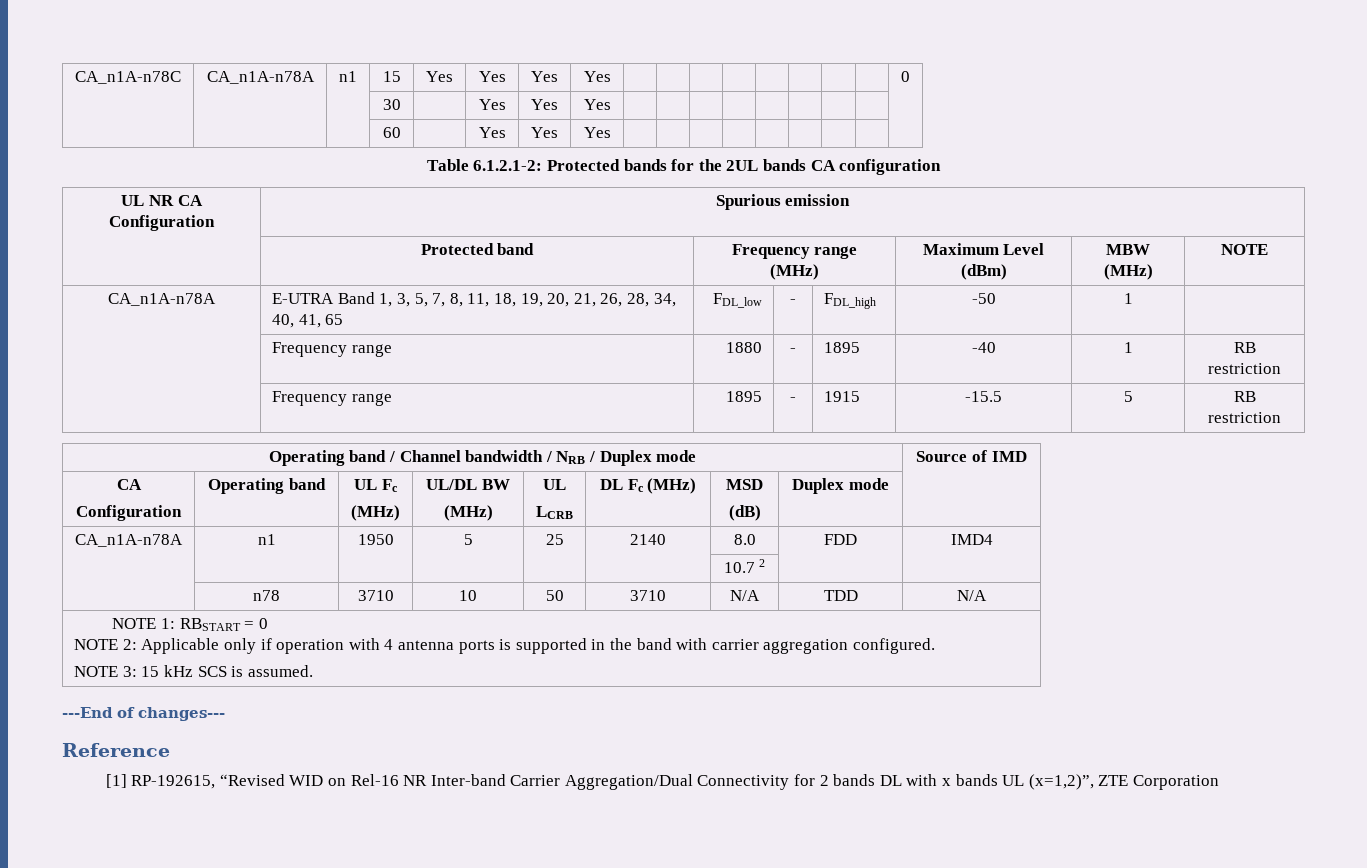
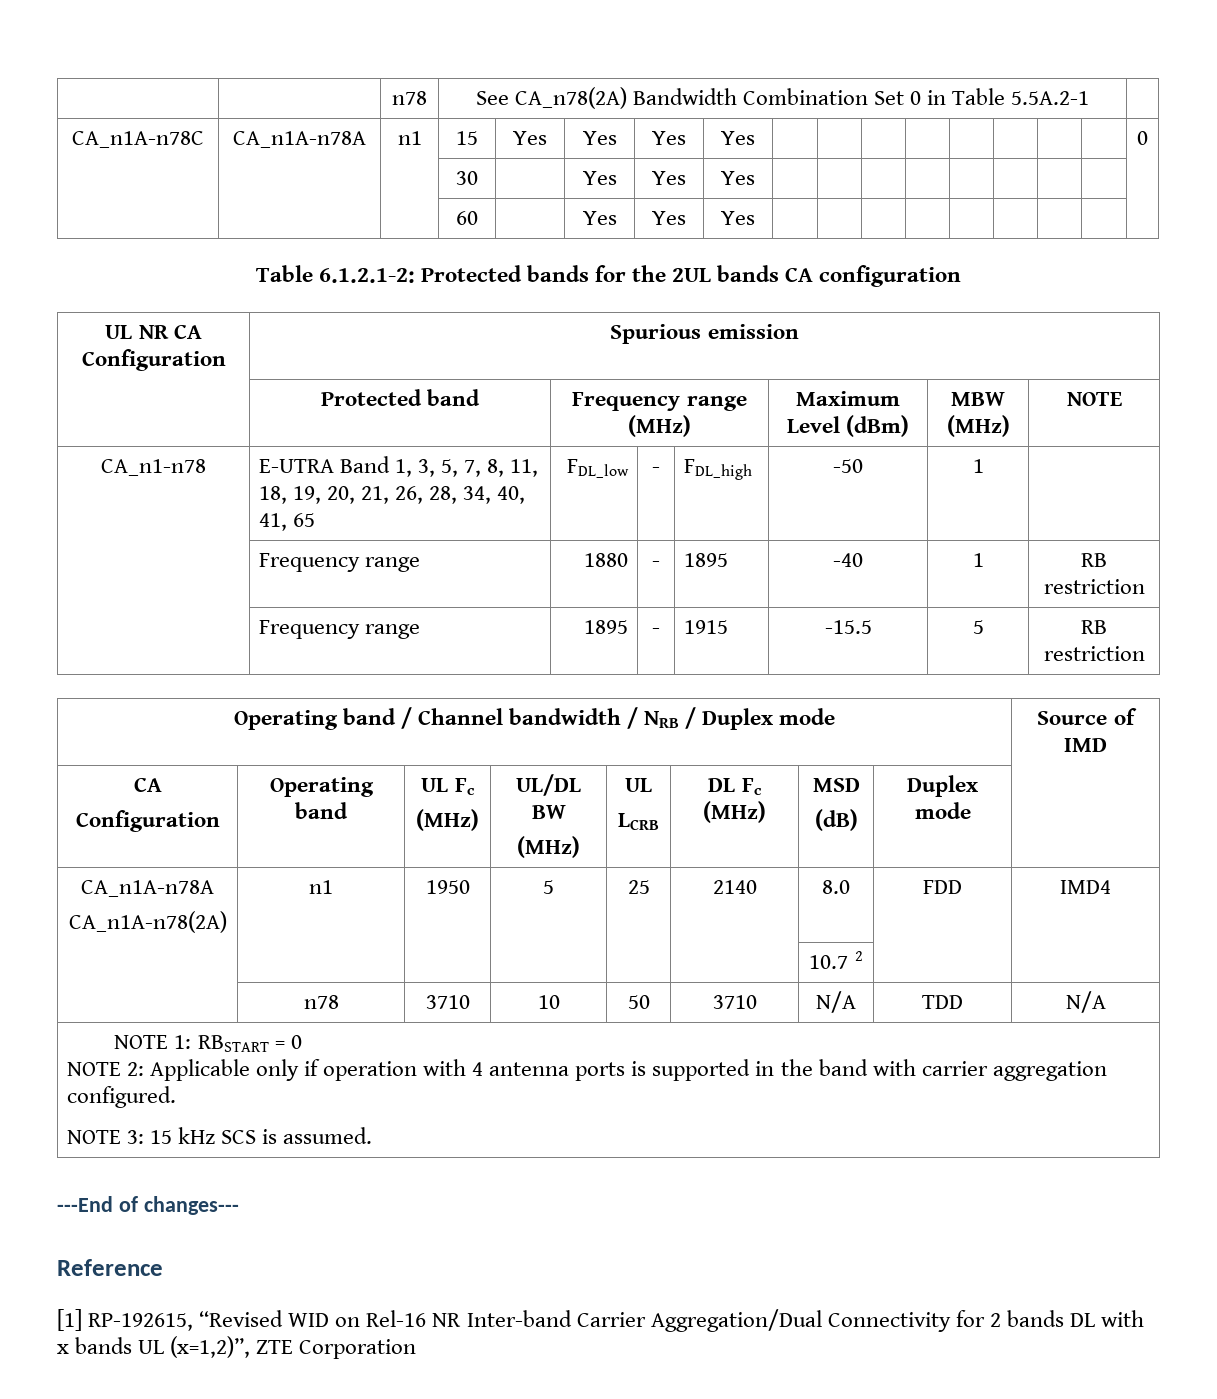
+ | | n78 | See CA_n78(2A) Bandwidth Combination Set 0 in Table 5.5A.2-1 |
- CA_n1A-n78A | E-UTRA Band 1, 3, 5, 7, 8, 11, 18, 19, 20, 21, 26, 28, 34, 40, 41, 65 | FDL_low | - | FDL_high | -50 | 1 |
+ CA_n1-n78 | E-UTRA Band 1, 3, 5, 7, 8, 11, 18, 19, 20, 21, 26, 28, 34, 40, 41, 65 | FDL_low | - | FDL_high | -50 | 1 |
  Operating band / Channel bandwidth / NRB / Duplex mode | Source of IMD
  CA
  Configuration | Operating band | UL Fc
  (MHz) | UL/DL BW
  (MHz) | UL
  LCRB | DL Fc (MHz) | MSD
  (dB) | Duplex mode |
- CA_n1A-n78A | n1 | 1950 | 5 | 25 | 2140 | 8.0 | FDD | IMD4
+ CA_n1A-n78A
+ CA_n1A-n78(2A) | n1 | 1950 | 5 | 25 | 2140 | 8.0 | FDD | IMD4

